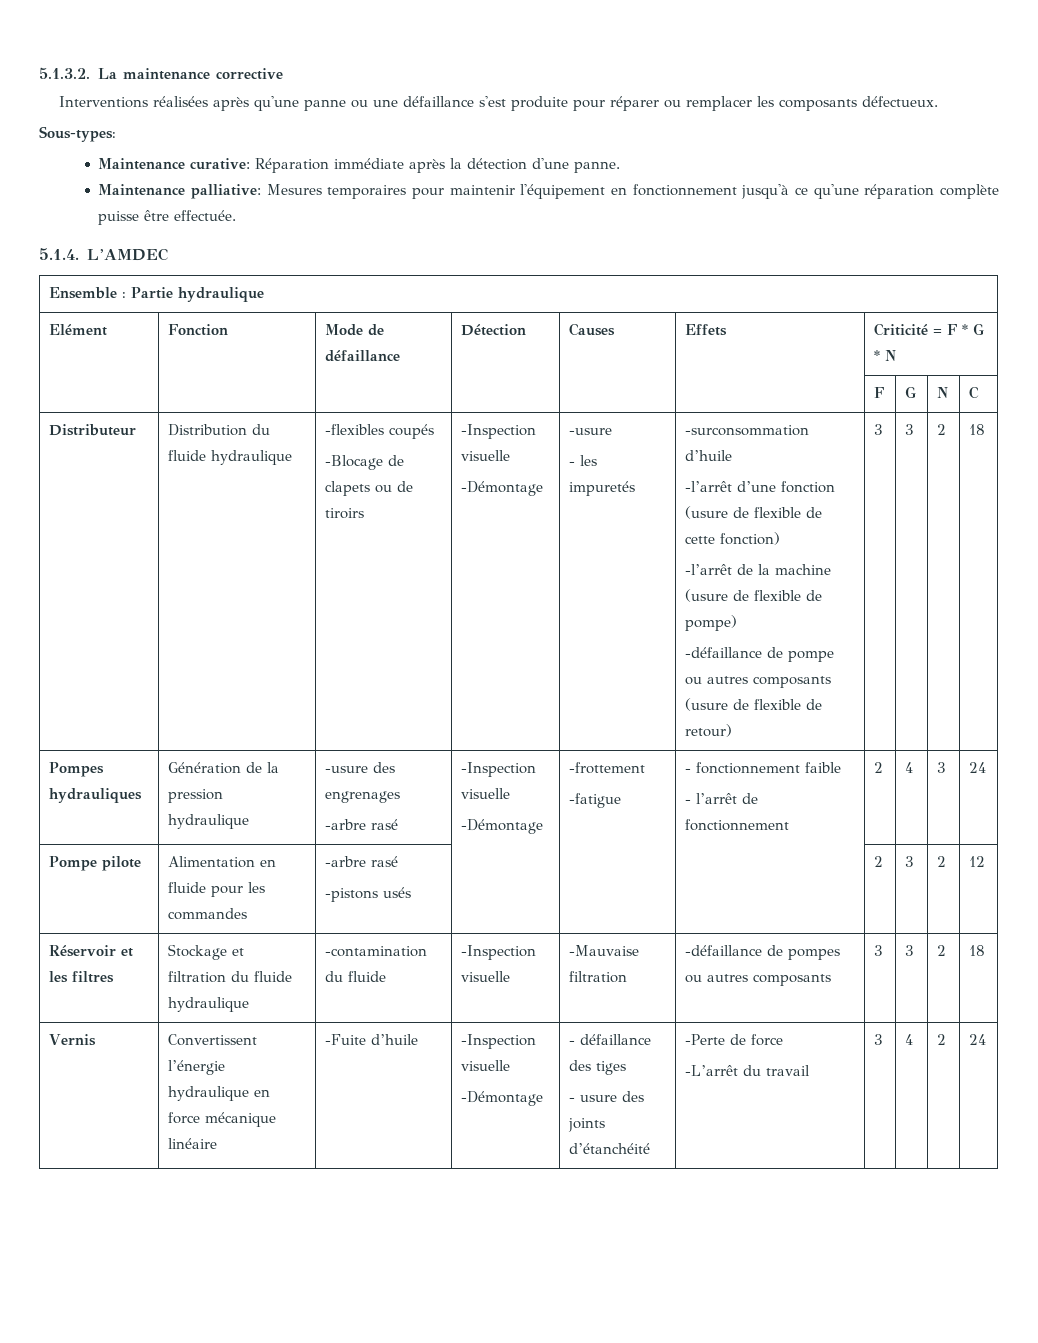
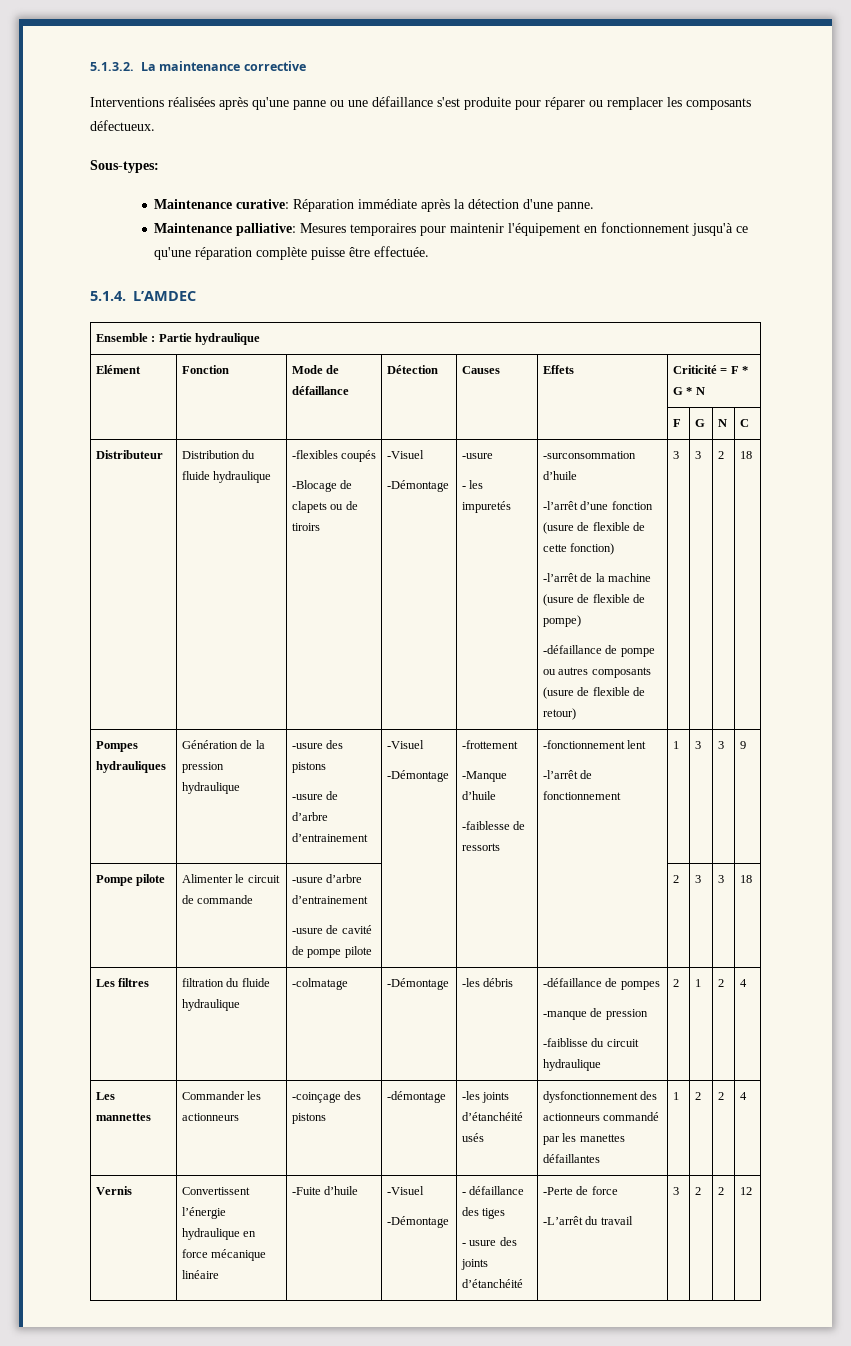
- -Blocage de clapets ou de tiroirs | -Inspection visuelle
+ -Blocage de clapets ou de tiroirs | -Visuel
- Pompes hydrauliques | Génération de la pression hydraulique | -usure des engrenages
- -arbre rasé | -Inspection visuelle
+ Pompes hydrauliques | Génération de la pression hydraulique | -usure des pistons
+ -usure de d’arbre d’entrainement | -Visuel
  -Démontage | -frottement
- -fatigue | - fonctionnement faible
- - l’arrêt de fonctionnement | 2 | 4 | 3 | 24
+ -Manque d’huile
+ -faiblesse de ressorts | -fonctionnement lent
+ -l’arrêt de fonctionnement | 1 | 3 | 3 | 9
- Pompe pilote | Alimentation en fluide pour les commandes | -arbre rasé
- -pistons usés | | | | 2 | 3 | 2 | 12
- Réservoir et les filtres | Stockage et filtration du fluide hydraulique | -contamination du fluide | -Inspection visuelle | -Mauvaise filtration | -défaillance de pompes ou autres composants | 3 | 3 | 2 | 18
+ Pompe pilote | Alimenter le circuit de commande | -usure d’arbre d’entrainement
+ -usure de cavité de pompe pilote | | | | 2 | 3 | 3 | 18
+ Les filtres | filtration du fluide hydraulique | -colmatage | -Démontage | -les débris | -défaillance de pompes
+ -manque de pression
+ -faiblisse du circuit hydraulique | 2 | 1 | 2 | 4
+ Les mannettes | Commander les actionneurs | -coinçage des pistons | -démontage | -les joints d’étanchéité usés | dysfonctionnement des actionneurs commandé par les manettes défaillantes | 1 | 2 | 2 | 4
- Vernis | Convertissent l’énergie hydraulique en force mécanique linéaire | -Fuite d’huile | -Inspection visuelle
+ Vernis | Convertissent l’énergie hydraulique en force mécanique linéaire | -Fuite d’huile | -Visuel
  -Démontage | - défaillance des tiges
  - usure des joints d’étanchéité | -Perte de force
- -L’arrêt du travail | 3 | 4 | 2 | 24
+ -L’arrêt du travail | 3 | 2 | 2 | 12

